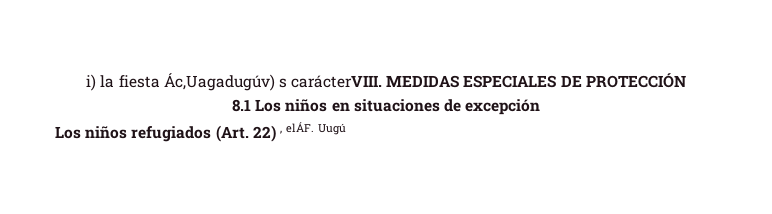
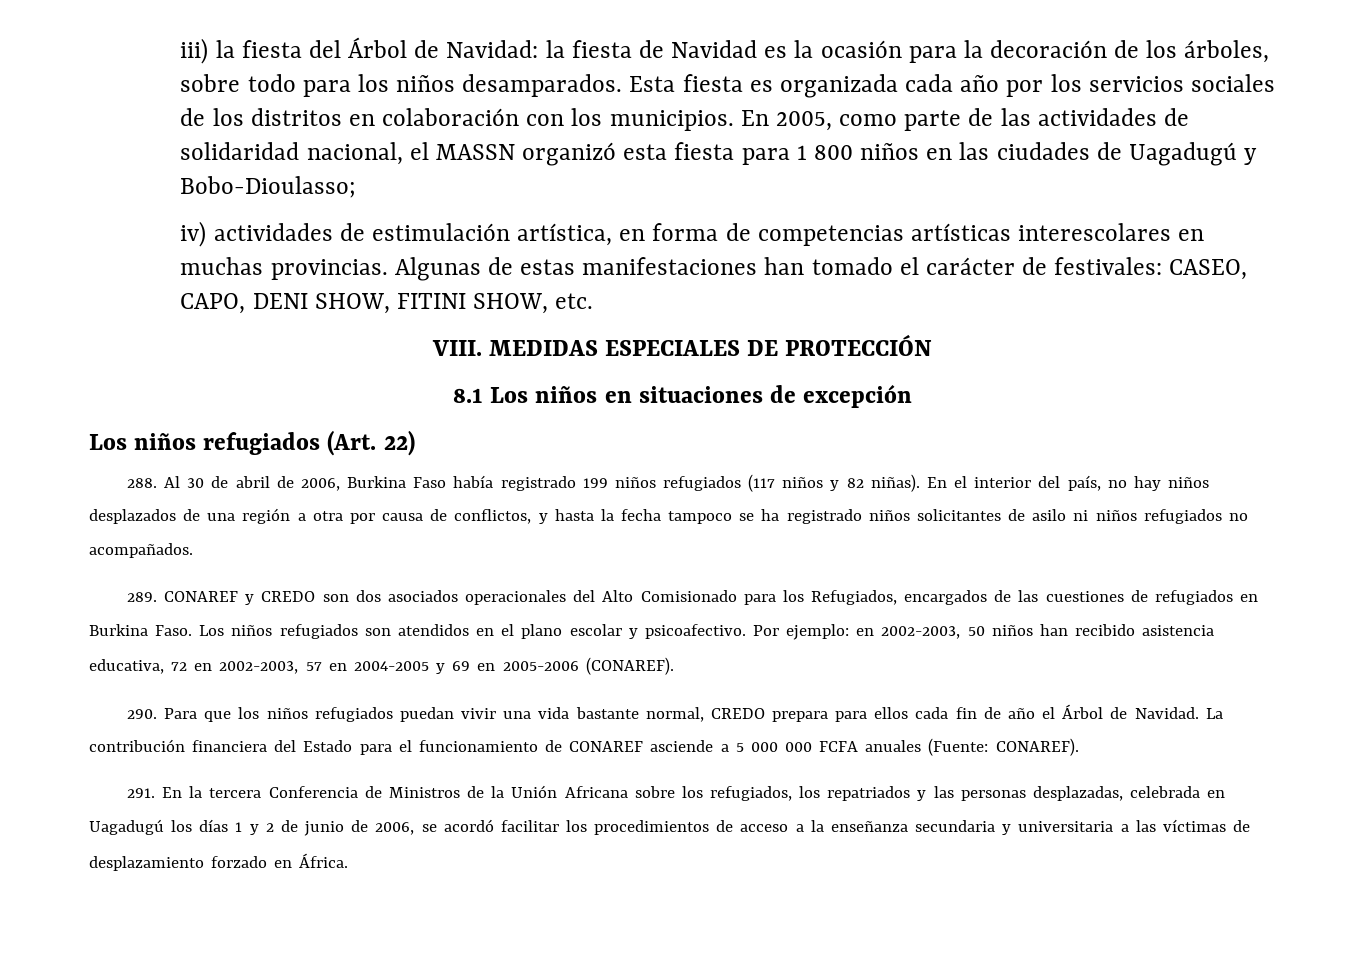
- i) la fiesta Ác,Uagadugúv) s carácterVIII.
+ iii) la fiesta del Árbol de Navidad: la fiesta de Navidad es la ocasión para la decoración de los árboles, sobre todo para los niños desamparados. Esta fiesta es organizada cada año por los servicios sociales de los distritos en colaboración con los municipios. En 2005, como parte de las actividades de solidaridad nacional, el MASSN organizó esta fiesta para 1 800 niños en las ciudades de Uagadugú y Bobo-Dioulasso;
+ iv) actividades de estimulación artística, en forma de competencias artísticas interescolares en muchas provincias. Algunas de estas manifestaciones han tomado el carácter de festivales: CASEO, CAPO, DENI SHOW, FITINI SHOW, etc.
+ VIII.
- Los niños refugiados (Art. 22) , elÁF. Uugú
+ Los niños refugiados (Art. 22)
+ 288. Al 30 de abril de 2006, Burkina Faso había registrado 199 niños refugiados (117 niños y 82 niñas). En el interior del país, no hay niños desplazados de una región a otra por causa de conflictos, y hasta la fecha tampoco se ha registrado niños solicitantes de asilo ni niños refugiados no acompañados.
+ 289. CONAREF y CREDO son dos asociados operacionales del Alto Comisionado para los Refugiados, encargados de las cuestiones de refugiados en Burkina Faso. Los niños refugiados son atendidos en el plano escolar y psicoafectivo. Por ejemplo: en 2002-2003, 50 niños han recibido asistencia educativa, 72 en 2002-2003, 57 en 2004-2005 y 69 en 2005-2006 (CONAREF).
+ 290. Para que los niños refugiados puedan vivir una vida bastante normal, CREDO prepara para ellos cada fin de año el Árbol de Navidad. La contribución financiera del Estado para el funcionamiento de CONAREF asciende a 5 000 000 FCFA anuales (Fuente: CONAREF).
+ 291. En la tercera Conferencia de Ministros de la Unión Africana sobre los refugiados, los repatriados y las personas desplazadas, celebrada en Uagadugú los días 1 y 2 de junio de 2006, se acordó facilitar los procedimientos de acceso a la enseñanza secundaria y universitaria a las víctimas de desplazamiento forzado en África.

